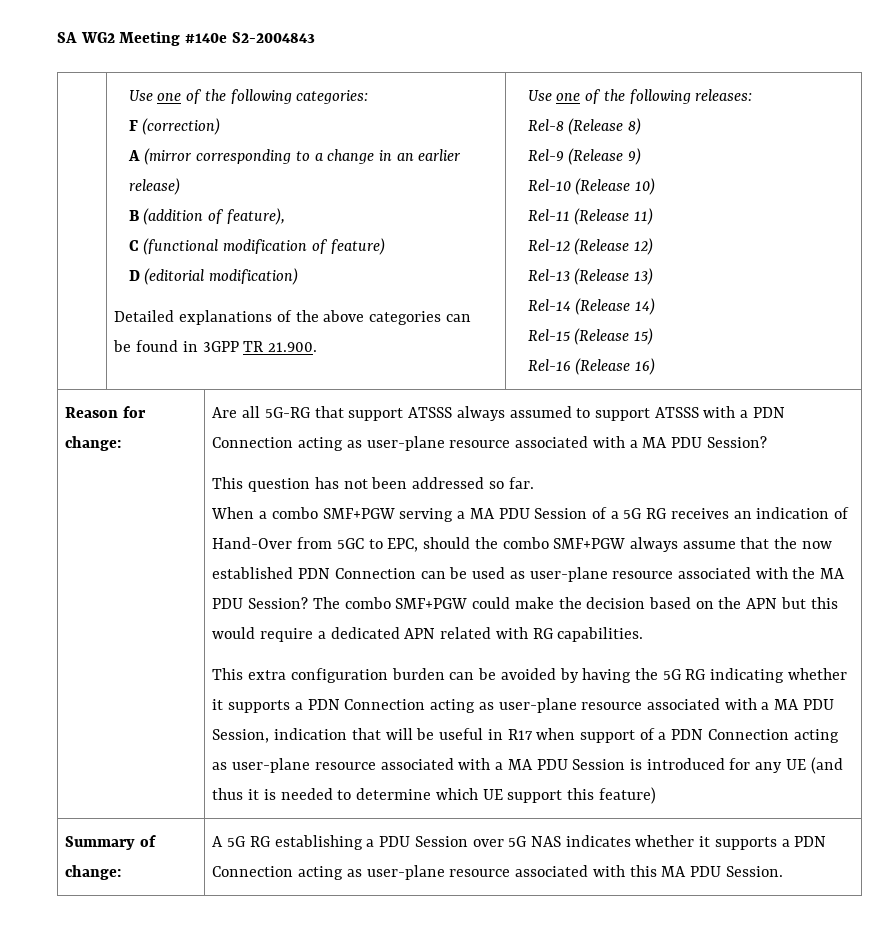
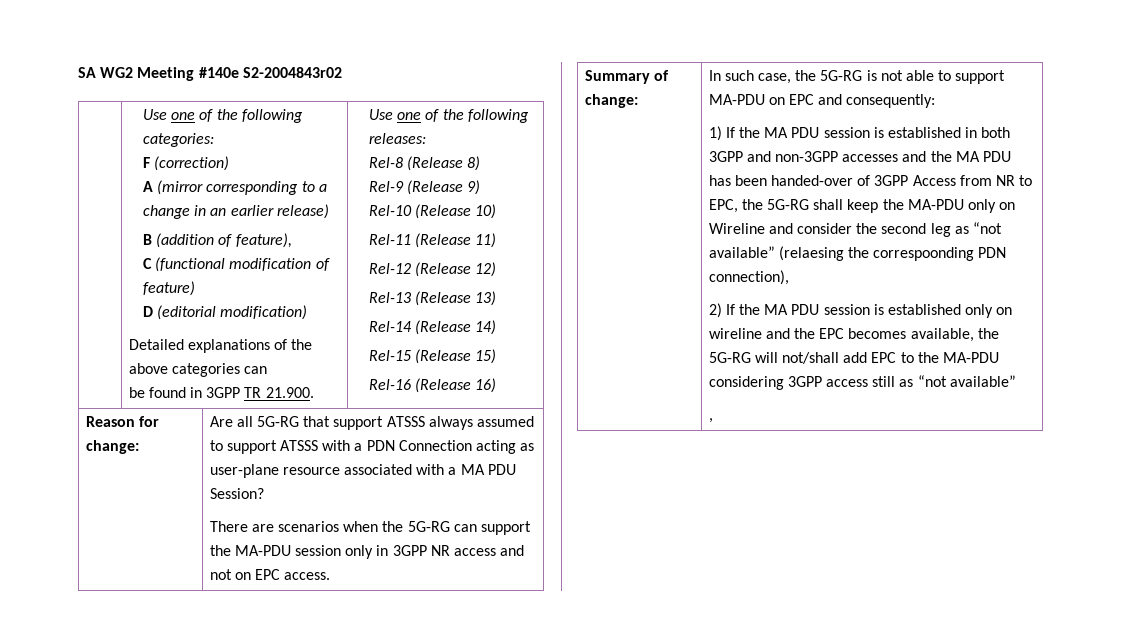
- SA WG2 Meeting #140e S2-2004843
+ SA WG2 Meeting #140e S2-2004843r02
- This question has not been addressed so far.
- When a combo SMF+PGW serving a MA PDU Session of a 5G RG receives an indication of Hand-Over from 5GC to EPC, should the combo SMF+PGW always assume that the now established PDN Connection can be used as user-plane resource associated with the MA PDU Session? The combo SMF+PGW could make the decision based on the APN but this would require a dedicated APN related with RG capabilities.
- This extra configuration burden can be avoided by having the 5G RG indicating whether it supports a PDN Connection acting as user-plane resource associated with a MA PDU Session, indication that will be useful in R17 when support of a PDN Connection acting as user-plane resource associated with a MA PDU Session is introduced for any UE (and thus it is needed to determine which UE support this feature)
- Summary of change: | A 5G RG establishing a PDU Session over 5G NAS indicates whether it supports a PDN Connection acting as user-plane resource associated with this MA PDU Session.
+ There are scenarios when the 5G-RG can support the MA-PDU session only in 3GPP NR access and not on EPC access.
+ Summary of change: | In such case, the 5G-RG is not able to support MA-PDU on EPC and consequently:
+ 1) If the MA PDU session is established in both 3GPP and non-3GPP accesses and the MA PDU has been handed-over of 3GPP Access from NR to EPC, the 5G-RG shall keep the MA-PDU only on Wireline and consider the second leg as “not available” (relaesing the correspoonding PDN connection),
+ 2) If the MA PDU session is established only on wireline and the EPC becomes available, the 5G-RG will not/shall add EPC to the MA-PDU considering 3GPP access still as “not available”
+ ,

